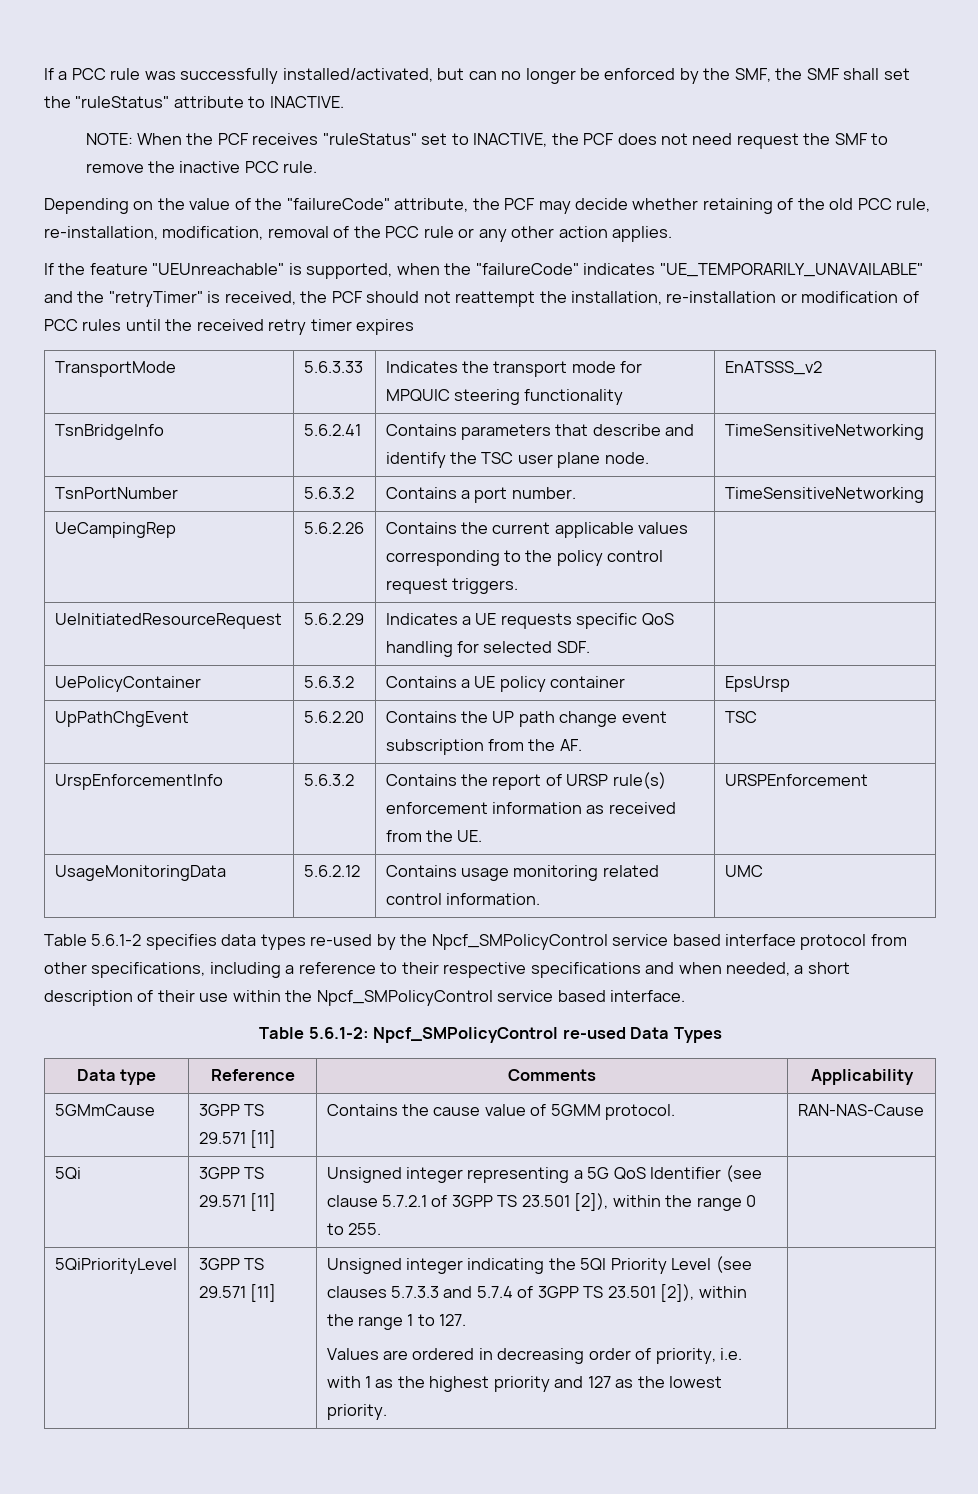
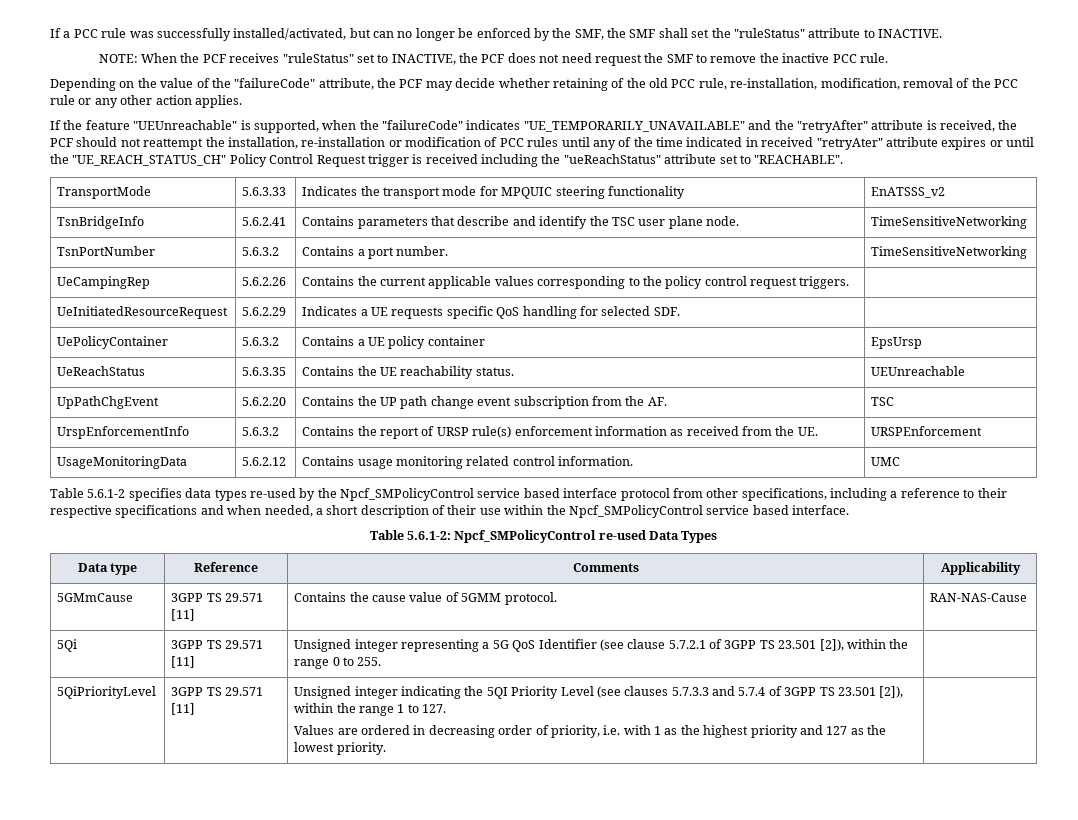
- If the feature "UEUnreachable" is supported, when the "failureCode" indicates "UE_TEMPORARILY_UNAVAILABLE" and the "retryTimer" is received, the PCF should not reattempt the installation, re-installation or modification of PCC rules until the received retry timer expires
+ If the feature "UEUnreachable" is supported, when the "failureCode" indicates "UE_TEMPORARILY_UNAVAILABLE" and the "retryAfter" attribute is received, the PCF should not reattempt the installation, re-installation or modification of PCC rules until any of the time indicated in received "retryAter" attribute expires or until the "UE_REACH_STATUS_CH" Policy Control Request trigger is received including the "ueReachStatus" attribute set to "REACHABLE".
+ UeReachStatus | 5.6.3.35 | Contains the UE reachability status. | UEUnreachable

